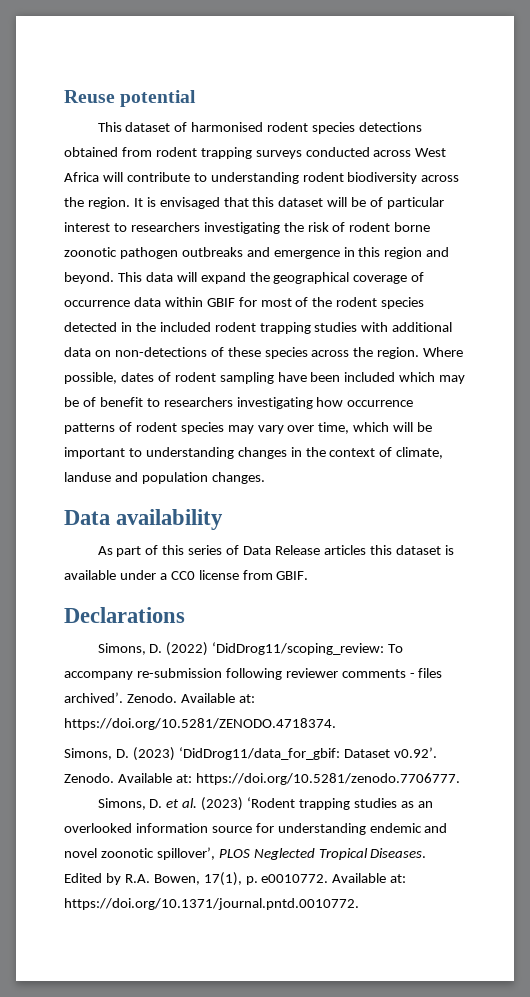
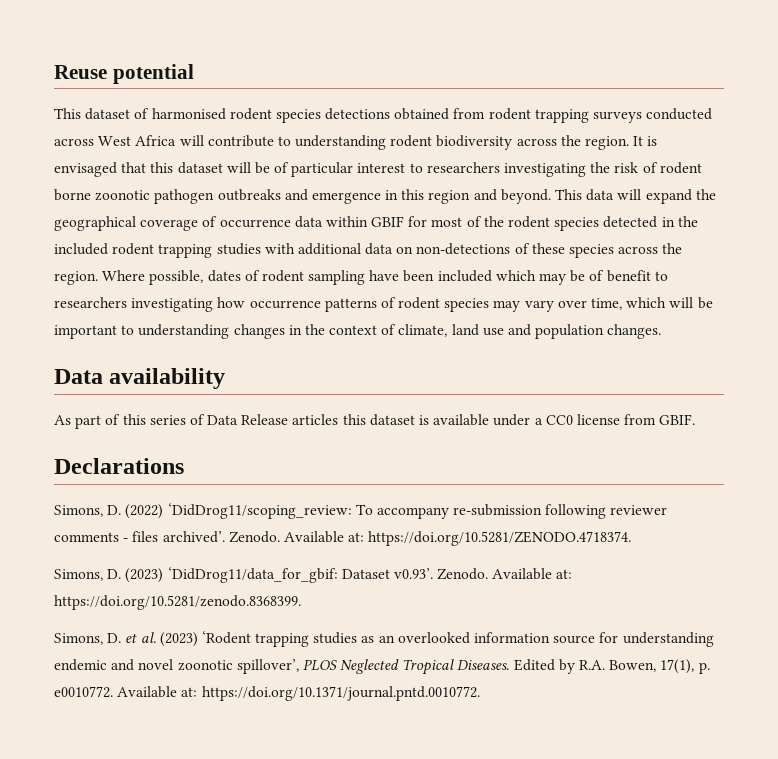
- Where possible, dates of rodent sampling have been included which may be of benefit to researchers investigating how occurrence patterns of rodent species may vary over time, which will be important to understanding changes in the context of climate, landuse and population changes.
+ Where possible, dates of rodent sampling have been included which may be of benefit to researchers investigating how occurrence patterns of rodent species may vary over time, which will be important to understanding changes in the context of climate, land use and population changes.
- Simons, D. (2023) ‘DidDrog11/data_for_gbif: Dataset v0.92’. Zenodo. Available at: https://doi.org/10.5281/zenodo.7706777.
+ Simons, D. (2023) ‘DidDrog11/data_for_gbif: Dataset v0.93’. Zenodo. Available at: https://doi.org/10.5281/zenodo.8368399.

